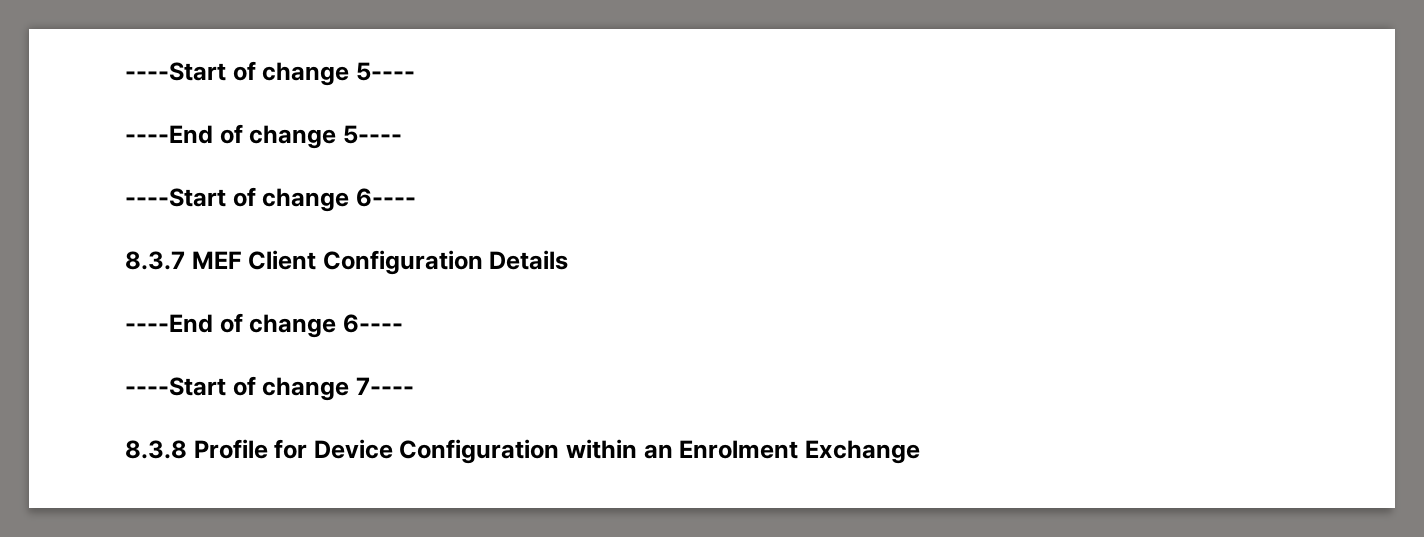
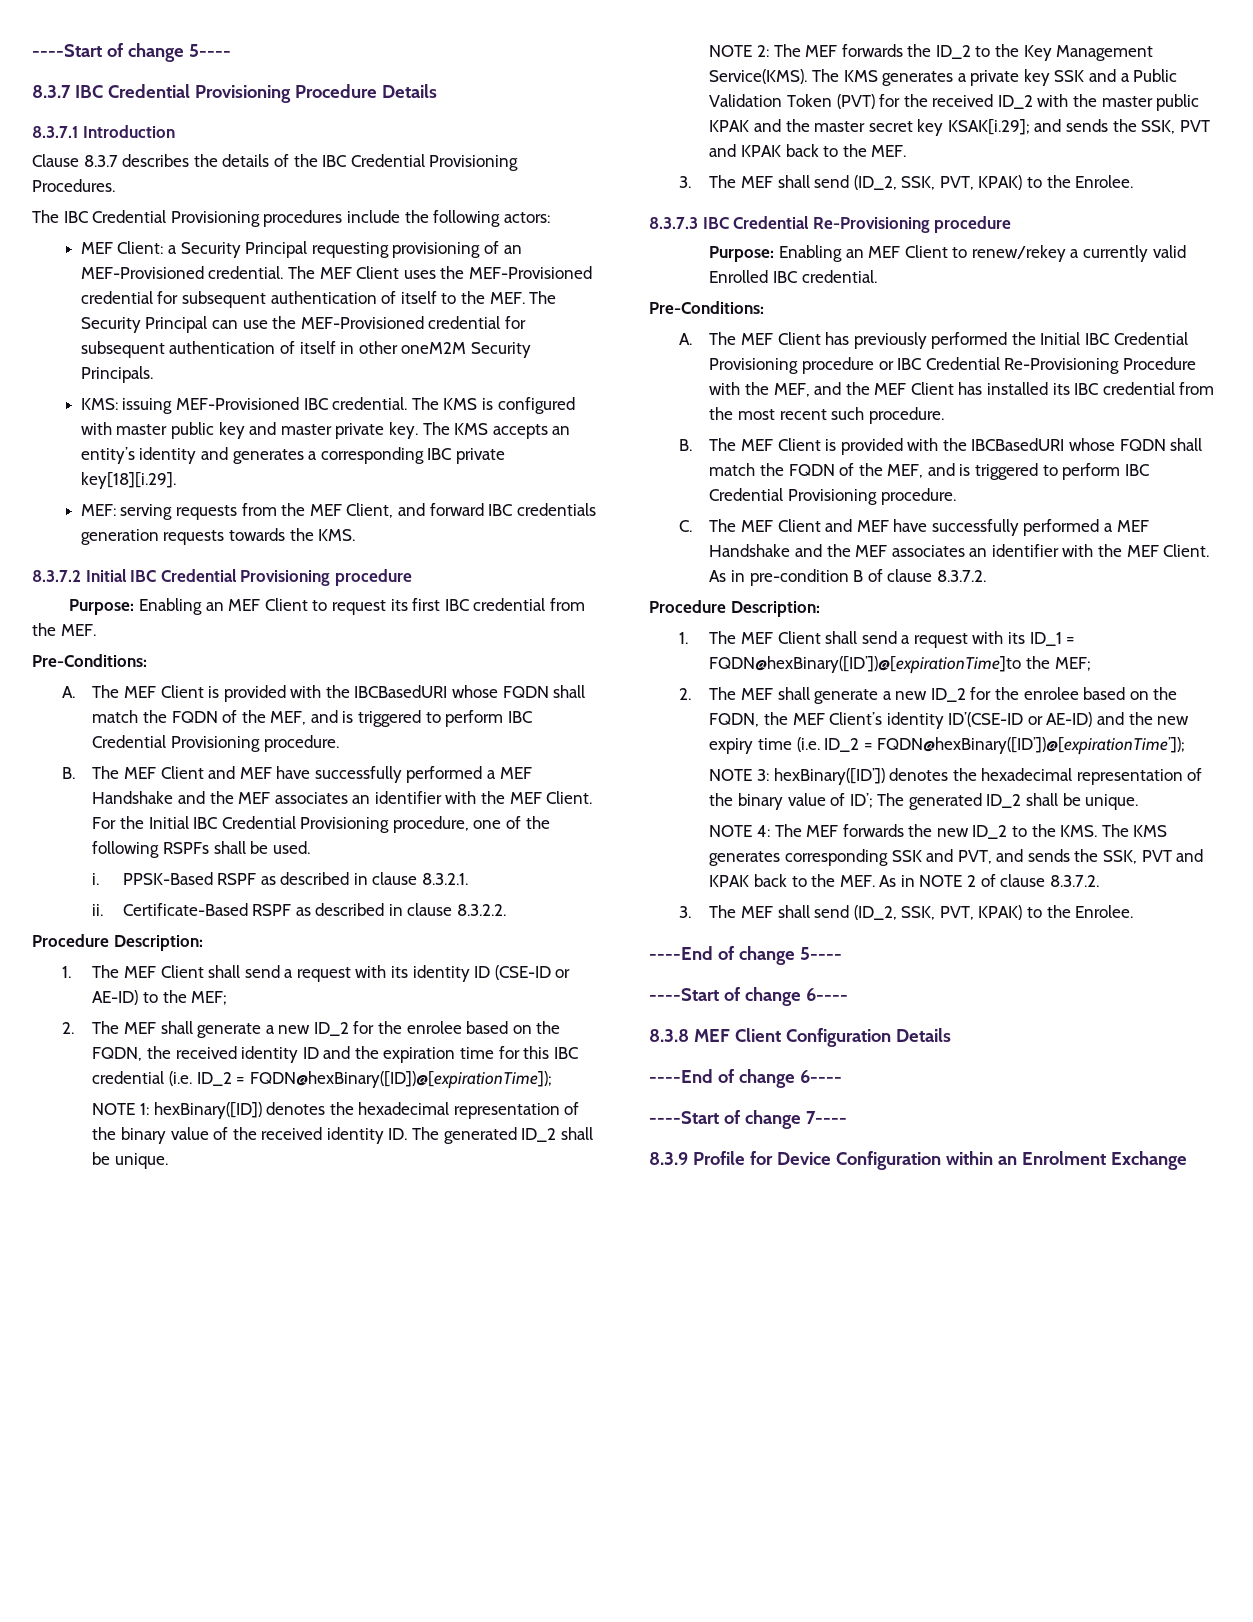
+ 8.3.7 IBC Credential Provisioning Procedure Details
+ 8.3.7.1 Introduction
+ Clause 8.3.7 describes the details of the IBC Credential Provisioning Procedures.
+ The IBC Credential Provisioning procedures include the following actors:
+ MEF Client: a Security Principal requesting provisioning of an MEF-Provisioned credential. The MEF Client uses the MEF-Provisioned credential for subsequent authentication of itself to the MEF. The Security Principal can use the MEF-Provisioned credential for subsequent authentication of itself in other oneM2M Security Principals.
+ KMS: issuing MEF-Provisioned IBC credential. The KMS is configured with master public key and master private key. The KMS accepts an entity’s identity and generates a corresponding IBC private key[18][i.29].
+ MEF: serving requests from the MEF Client, and forward IBC credentials generation requests towards the KMS.
+ 8.3.7.2 Initial IBC Credential Provisioning procedure
+ Purpose: Enabling an MEF Client to request its first IBC credential from the MEF.
+ Pre-Conditions:
+ A. The MEF Client is provided with the IBCBasedURI whose FQDN shall match the FQDN of the MEF, and is triggered to perform IBC Credential Provisioning procedure.
+ B. The MEF Client and MEF have successfully performed a MEF Handshake and the MEF associates an identifier with the MEF Client. For the Initial IBC Credential Provisioning procedure, one of the following RSPFs shall be used.
+ i. PPSK-Based RSPF as described in clause 8.3.2.1.
+ ii. Certificate-Based RSPF as described in clause 8.3.2.2.
+ Procedure Description:
+ 1. The MEF Client shall send a request with its identity ID (CSE-ID or AE-ID) to the MEF;
+ 2. The MEF shall generate a new ID_2 for the enrolee based on the FQDN, the received identity ID and the expiration time for this IBC credential (i.e. ID_2 = FQDN@hexBinary([ID])@[expirationTime]);
+ NOTE 1: hexBinary([ID]) denotes the hexadecimal representation of the binary value of the received identity ID. The generated ID_2 shall be unique.
+ NOTE 2: The MEF forwards the ID_2 to the Key Management Service(KMS). The KMS generates a private key SSK and a Public Validation Token (PVT) for the received ID_2 with the master public KPAK and the master secret key KSAK[i.29]; and sends the SSK, PVT and KPAK back to the MEF.
+ 3. The MEF shall send (ID_2, SSK, PVT, KPAK) to the Enrolee.
+ 8.3.7.3 IBC Credential Re-Provisioning procedure
+ Purpose: Enabling an MEF Client to renew/rekey a currently valid Enrolled IBC credential.
+ Pre-Conditions:
+ A. The MEF Client has previously performed the Initial IBC Credential Provisioning procedure or IBC Credential Re-Provisioning Procedure with the MEF, and the MEF Client has installed its IBC credential from the most recent such procedure.
+ B. The MEF Client is provided with the IBCBasedURI whose FQDN shall match the FQDN of the MEF, and is triggered to perform IBC Credential Provisioning procedure.
+ C. The MEF Client and MEF have successfully performed a MEF Handshake and the MEF associates an identifier with the MEF Client. As in pre-condition B of clause 8.3.7.2.
+ Procedure Description:
+ 1. The MEF Client shall send a request with its ID_1 = FQDN@hexBinary([ID’])@[expirationTime]to the MEF;
+ 2. The MEF shall generate a new ID_2 for the enrolee based on the FQDN, the MEF Client’s identity ID’(CSE-ID or AE-ID) and the new expiry time (i.e. ID_2 = FQDN@hexBinary([ID’])@[expirationTime’]);
+ NOTE 3: hexBinary([ID’]) denotes the hexadecimal representation of the binary value of ID’; The generated ID_2 shall be unique.
+ NOTE 4: The MEF forwards the new ID_2 to the KMS. The KMS generates corresponding SSK and PVT, and sends the SSK, PVT and KPAK back to the MEF. As in NOTE 2 of clause 8.3.7.2.
+ 3. The MEF shall send (ID_2, SSK, PVT, KPAK) to the Enrolee.
- 8.3.7 MEF Client Configuration Details
+ 8.3.8 MEF Client Configuration Details
- 8.3.8 Profile for Device Configuration within an Enrolment Exchange
+ 8.3.9 Profile for Device Configuration within an Enrolment Exchange

